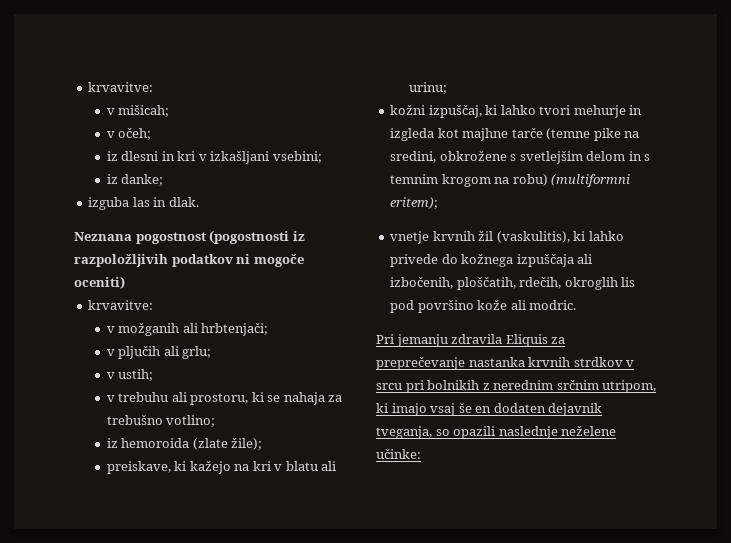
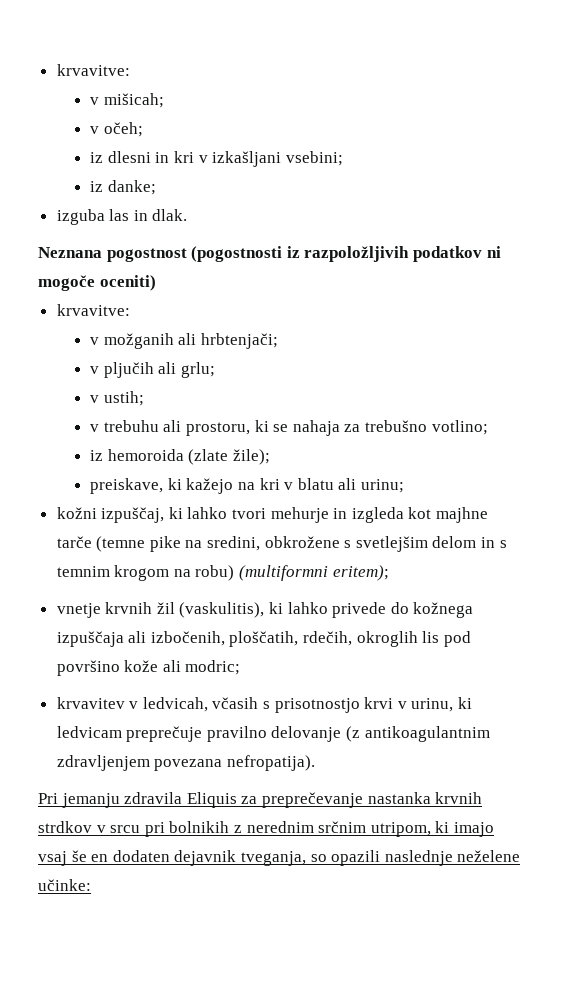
- vnetje krvnih žil (vaskulitis), ki lahko privede do kožnega izpuščaja ali izbočenih, ploščatih, rdečih, okroglih lis pod površino kože ali modric.
+ vnetje krvnih žil (vaskulitis), ki lahko privede do kožnega izpuščaja ali izbočenih, ploščatih, rdečih, okroglih lis pod površino kože ali modric;
+ krvavitev v ledvicah, včasih s prisotnostjo krvi v urinu, ki ledvicam preprečuje pravilno delovanje (z antikoagulantnim zdravljenjem povezana nefropatija).

